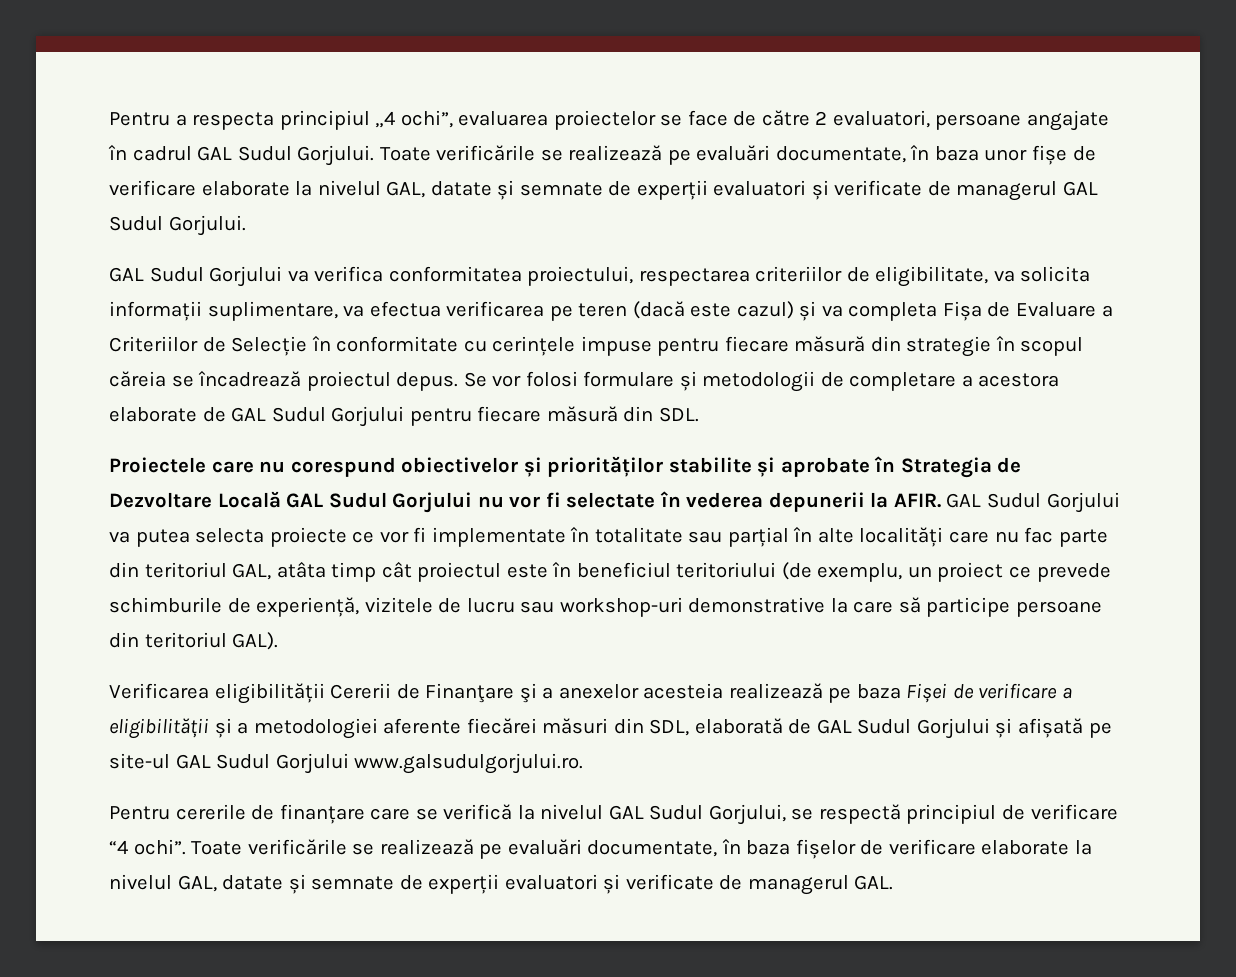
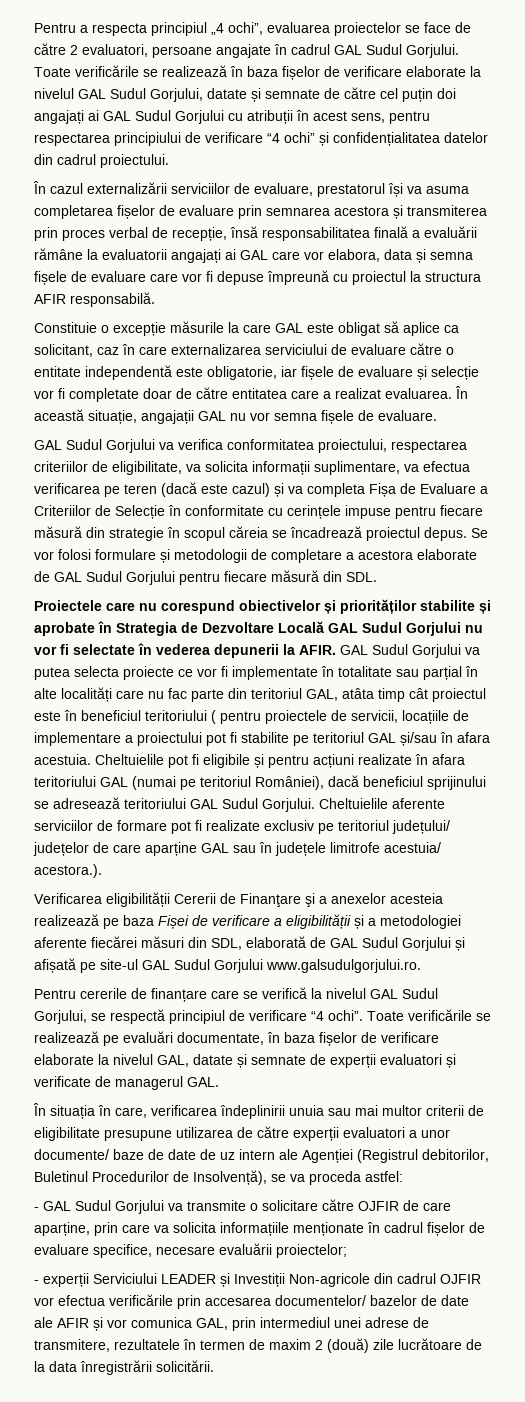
- Toate verificările se realizează pe evaluări documentate, în baza unor fișe de verificare elaborate la nivelul GAL, datate și semnate de experții evaluatori și verificate de managerul GAL Sudul Gorjului.
+ Toate verificările se realizează în baza fișelor de verificare elaborate la nivelul GAL Sudul Gorjului, datate și semnate de către cel puțin doi angajați ai GAL Sudul Gorjului cu atribuții în acest sens, pentru respectarea principiului de verificare “4 ochi” și confidențialitatea datelor din cadrul proiectului.
+ În cazul externalizării serviciilor de evaluare, prestatorul își va asuma completarea fișelor de evaluare prin semnarea acestora și transmiterea prin proces verbal de recepție, însă responsabilitatea finală a evaluării rămâne la evaluatorii angajați ai GAL care vor elabora, data și semna fișele de evaluare care vor fi depuse împreună cu proiectul la structura AFIR responsabilă.
+ Constituie o excepție măsurile la care GAL este obligat să aplice ca solicitant, caz în care externalizarea serviciului de evaluare către o entitate independentă este obligatorie, iar fișele de evaluare și selecție vor fi completate doar de către entitatea care a realizat evaluarea. În această situație, angajații GAL nu vor semna fișele de evaluare.
- GAL Sudul Gorjului va putea selecta proiecte ce vor fi implementate în totalitate sau parțial în alte localități care nu fac parte din teritoriul GAL, atâta timp cât proiectul este în beneficiul teritoriului (de exemplu, un proiect ce prevede schimburile de experiență, vizitele de lucru sau workshop-uri demonstrative la care să participe persoane din teritoriul GAL).
+ GAL Sudul Gorjului va putea selecta proiecte ce vor fi implementate în totalitate sau parțial în alte localități care nu fac parte din teritoriul GAL, atâta timp cât proiectul este în beneficiul teritoriului ( pentru proiectele de servicii, locațiile de implementare a proiectului pot fi stabilite pe teritoriul GAL și/sau în afara acestuia. Cheltuielile pot fi eligibile și pentru acțiuni realizate în afara teritoriului GAL (numai pe teritoriul României), dacă beneficiul sprijinului se adresează teritoriului GAL Sudul Gorjului. Cheltuielile aferente serviciilor de formare pot fi realizate exclusiv pe teritoriul județului/ județelor de care aparține GAL sau în județele limitrofe acestuia/ acestora.).
+ În situația în care, verificarea îndeplinirii unuia sau mai multor criterii de eligibilitate presupune utilizarea de către experții evaluatori a unor documente/ baze de date de uz intern ale Agenției (Registrul debitorilor, Buletinul Procedurilor de Insolvență), se va proceda astfel:
+ - GAL Sudul Gorjului va transmite o solicitare către OJFIR de care aparține, prin care va solicita informațiile menționate în cadrul fișelor de evaluare specifice, necesare evaluării proiectelor;
+ - experții Serviciului LEADER și Investiții Non-agricole din cadrul OJFIR vor efectua verificările prin accesarea documentelor/ bazelor de date ale AFIR și vor comunica GAL, prin intermediul unei adrese de transmitere, rezultatele în termen de maxim 2 (două) zile lucrătoare de la data înregistrării solicitării.

